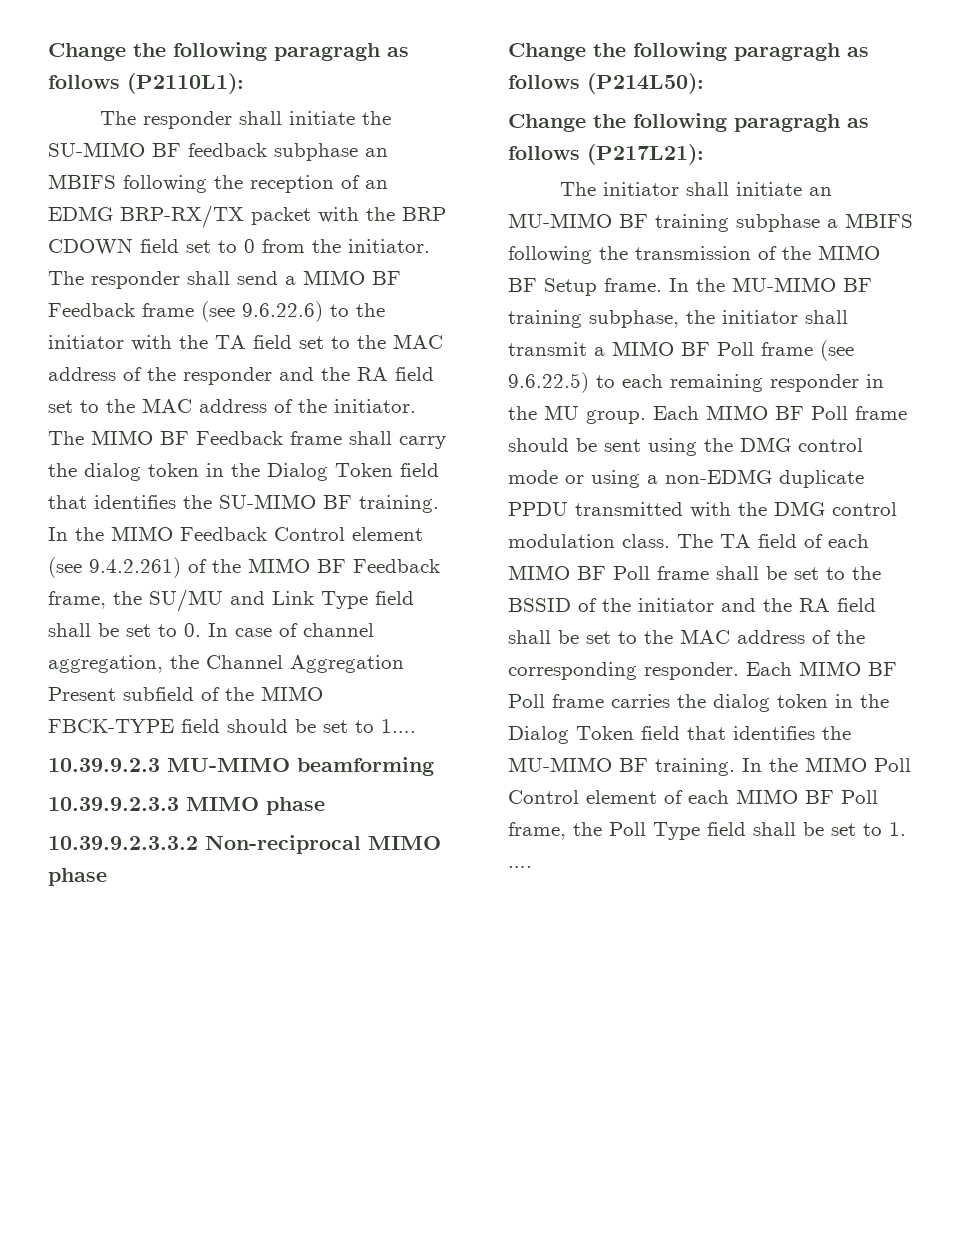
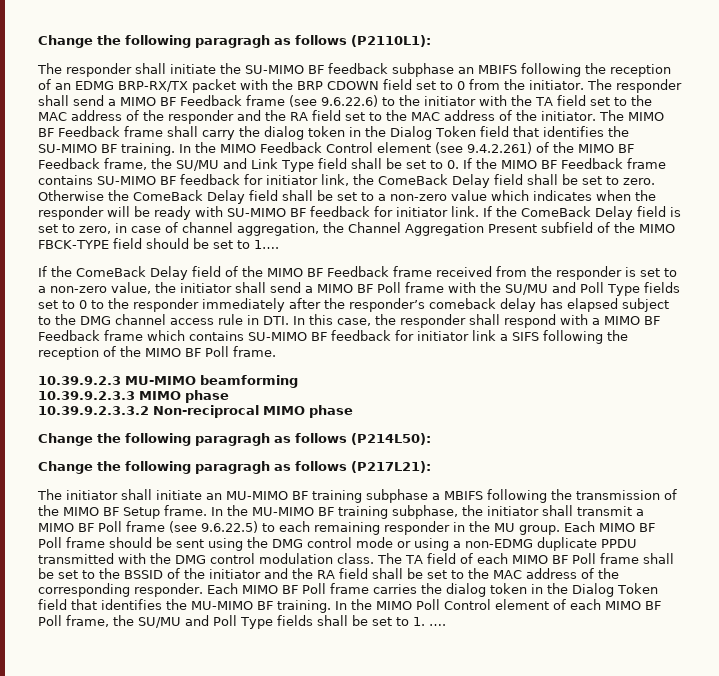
- In the MIMO Feedback Control element (see 9.4.2.261) of the MIMO BF Feedback frame, the SU/MU and Link Type field shall be set to 0. In case of channel aggregation, the Channel Aggregation Present subfield of the MIMO FBCK-TYPE field should be set to 1….
+ In the MIMO Feedback Control element (see 9.4.2.261) of the MIMO BF Feedback frame, the SU/MU and Link Type field shall be set to 0. If the MIMO BF Feedback frame contains SU-MIMO BF feedback for initiator link, the ComeBack Delay field shall be set to zero. Otherwise the ComeBack Delay field shall be set to a non-zero value which indicates when the responder will be ready with SU-MIMO BF feedback for initiator link. If the ComeBack Delay field is set to zero, in case of channel aggregation, the Channel Aggregation Present subfield of the MIMO FBCK-TYPE field should be set to 1….
+ If the ComeBack Delay field of the MIMO BF Feedback frame received from the responder is set to a non-zero value, the initiator shall send a MIMO BF Poll frame with the SU/MU and Poll Type fields set to 0 to the responder immediately after the responder’s comeback delay has elapsed subject to the DMG channel access rule in DTI. In this case, the responder shall respond with a MIMO BF Feedback frame which contains SU-MIMO BF feedback for initiator link a SIFS following the reception of the MIMO BF Poll frame.
- In the MIMO Poll Control element of each MIMO BF Poll frame, the Poll Type field shall be set to 1. ….
+ In the MIMO Poll Control element of each MIMO BF Poll frame, the SU/MU and Poll Type fields shall be set to 1. ….

